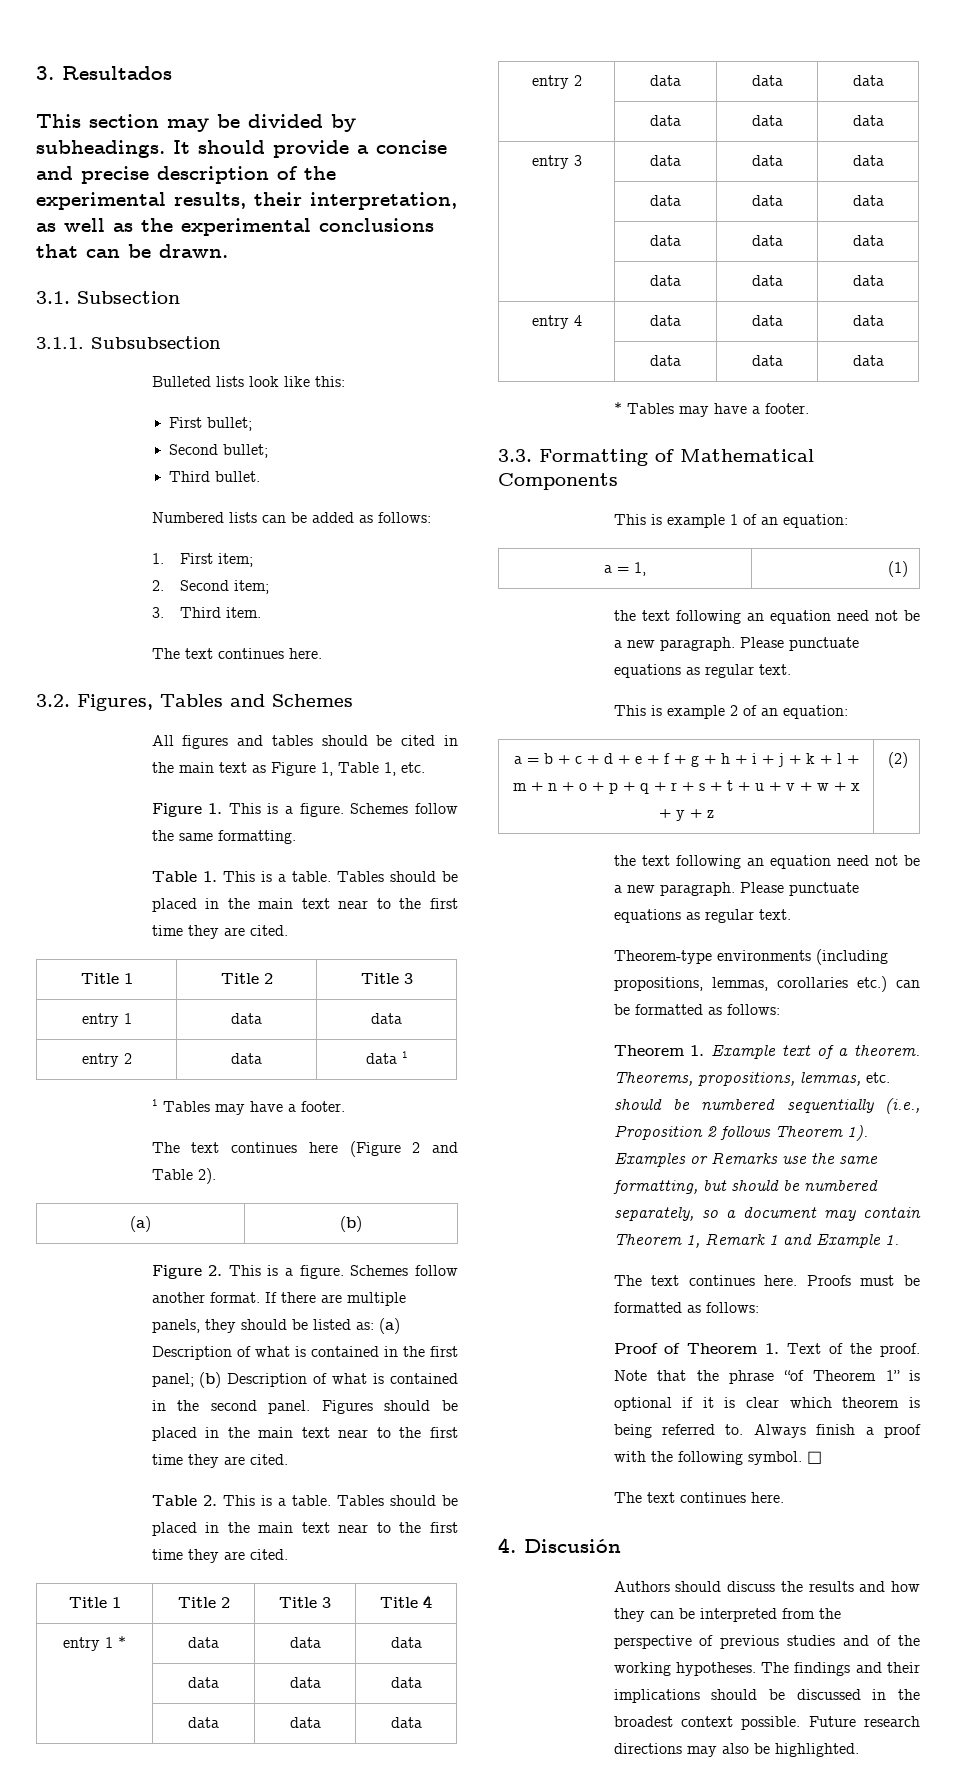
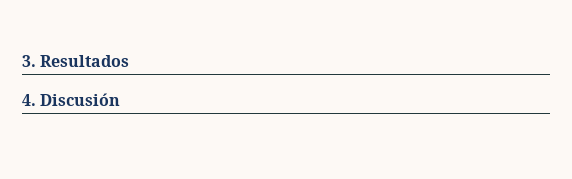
- This section may be divided by subheadings. It should provide a concise and precise description of the experimental results, their interpretation, as well as the experimental conclusions that can be drawn.
- 3.1. Subsection
- 3.1.1. Subsubsection
- Bulleted lists look like this:
- First bullet;
- Second bullet;
- Third bullet.
- Numbered lists can be added as follows:
- 1. First item;
- 2. Second item;
- 3. Third item.
- The text continues here.
- 3.2. Figures, Tables and Schemes
- All figures and tables should be cited in the main text as Figure 1, Table 1, etc.
- Figure 1. This is a figure. Schemes follow the same formatting.
- Table 1. This is a table. Tables should be placed in the main text near to the first time they are cited.
- Title 1 | Title 2 | Title 3
- entry 1 | data | data
- entry 2 | data | data 1
- 1 Tables may have a footer.
- The text continues here (Figure 2 and Table 2).
- (a) | (b)
- Figure 2. This is a figure. Schemes follow another format. If there are multiple panels, they should be listed as: (a) Description of what is contained in the first panel; (b) Description of what is contained in the second panel. Figures should be placed in the main text near to the first time they are cited.
- Table 2. This is a table. Tables should be placed in the main text near to the first time they are cited.
- Title 1 | Title 2 | Title 3 | Title 4
- entry 1 * | data | data | data
- | data | data | data
- | data | data | data
- entry 2 | data | data | data
- | data | data | data
- entry 3 | data | data | data
- | data | data | data
- | data | data | data
- | data | data | data
- entry 4 | data | data | data
- | data | data | data
- * Tables may have a footer.
- 3.3. Formatting of Mathematical Components
- This is example 1 of an equation:
- a = 1, | (1)
- the text following an equation need not be a new paragraph. Please punctuate equations as regular text.
- This is example 2 of an equation:
- a = b + c + d + e + f + g + h + i + j + k + l + m + n + o + p + q + r + s + t + u + v + w + x + y + z | (2)
- the text following an equation need not be a new paragraph. Please punctuate equations as regular text.
- Theorem-type environments (including propositions, lemmas, corollaries etc.) can be formatted as follows:
- Theorem 1. Example text of a theorem. Theorems, propositions, lemmas, etc. should be numbered sequentially (i.e., Proposition 2 follows Theorem 1). Examples or Remarks use the same formatting, but should be numbered separately, so a document may contain Theorem 1, Remark 1 and Example 1.
- The text continues here. Proofs must be formatted as follows:
- Proof of Theorem 1. Text of the proof. Note that the phrase “of Theorem 1” is optional if it is clear which theorem is being referred to. Always finish a proof with the following symbol. □
- The text continues here.
  4. Discusión
- Authors should discuss the results and how they can be interpreted from the perspective of previous studies and of the working hypotheses. The findings and their implications should be discussed in the broadest context possible. Future research directions may also be highlighted.

